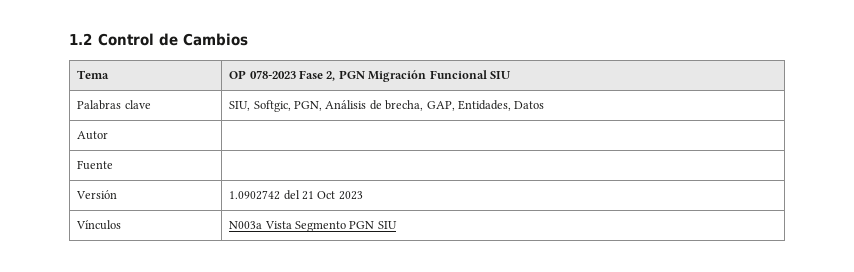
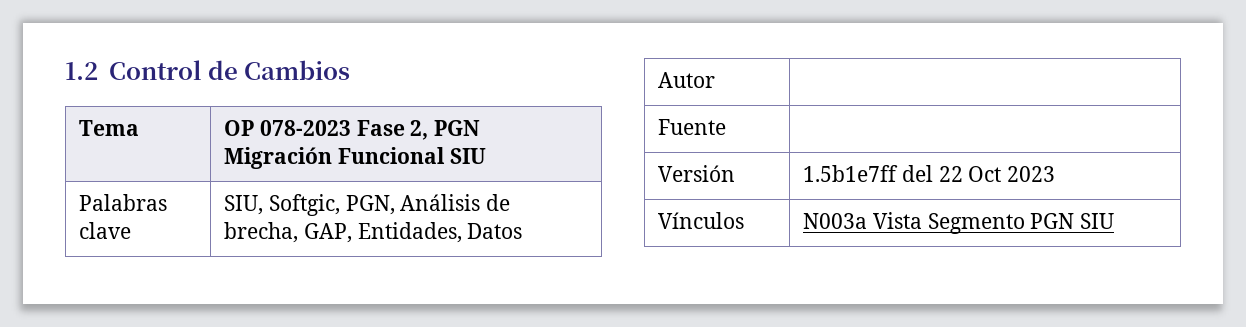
- Versión | 1.0902742 del 21 Oct 2023
+ Versión | 1.5b1e7ff del 22 Oct 2023

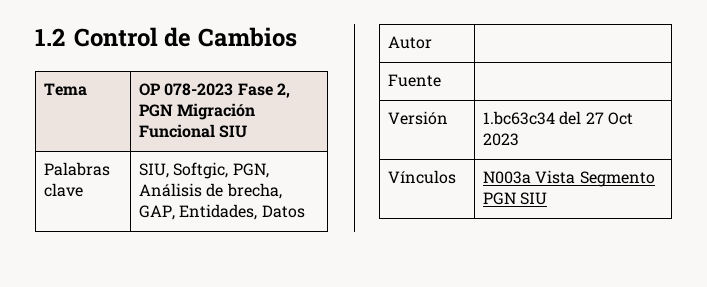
- Versión | 1.5b1e7ff del 22 Oct 2023
+ Versión | 1.bc63c34 del 27 Oct 2023

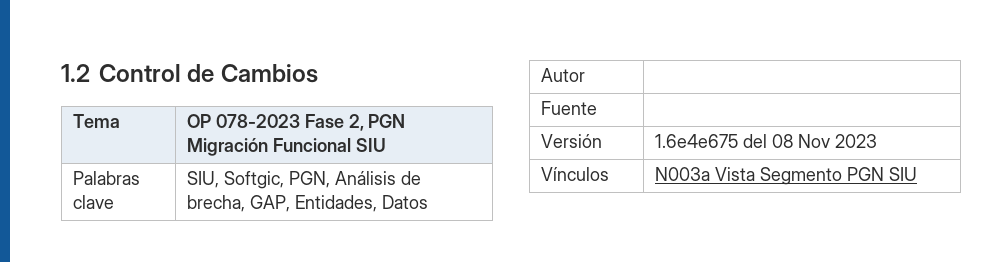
- Versión | 1.bc63c34 del 27 Oct 2023
+ Versión | 1.6e4e675 del 08 Nov 2023

